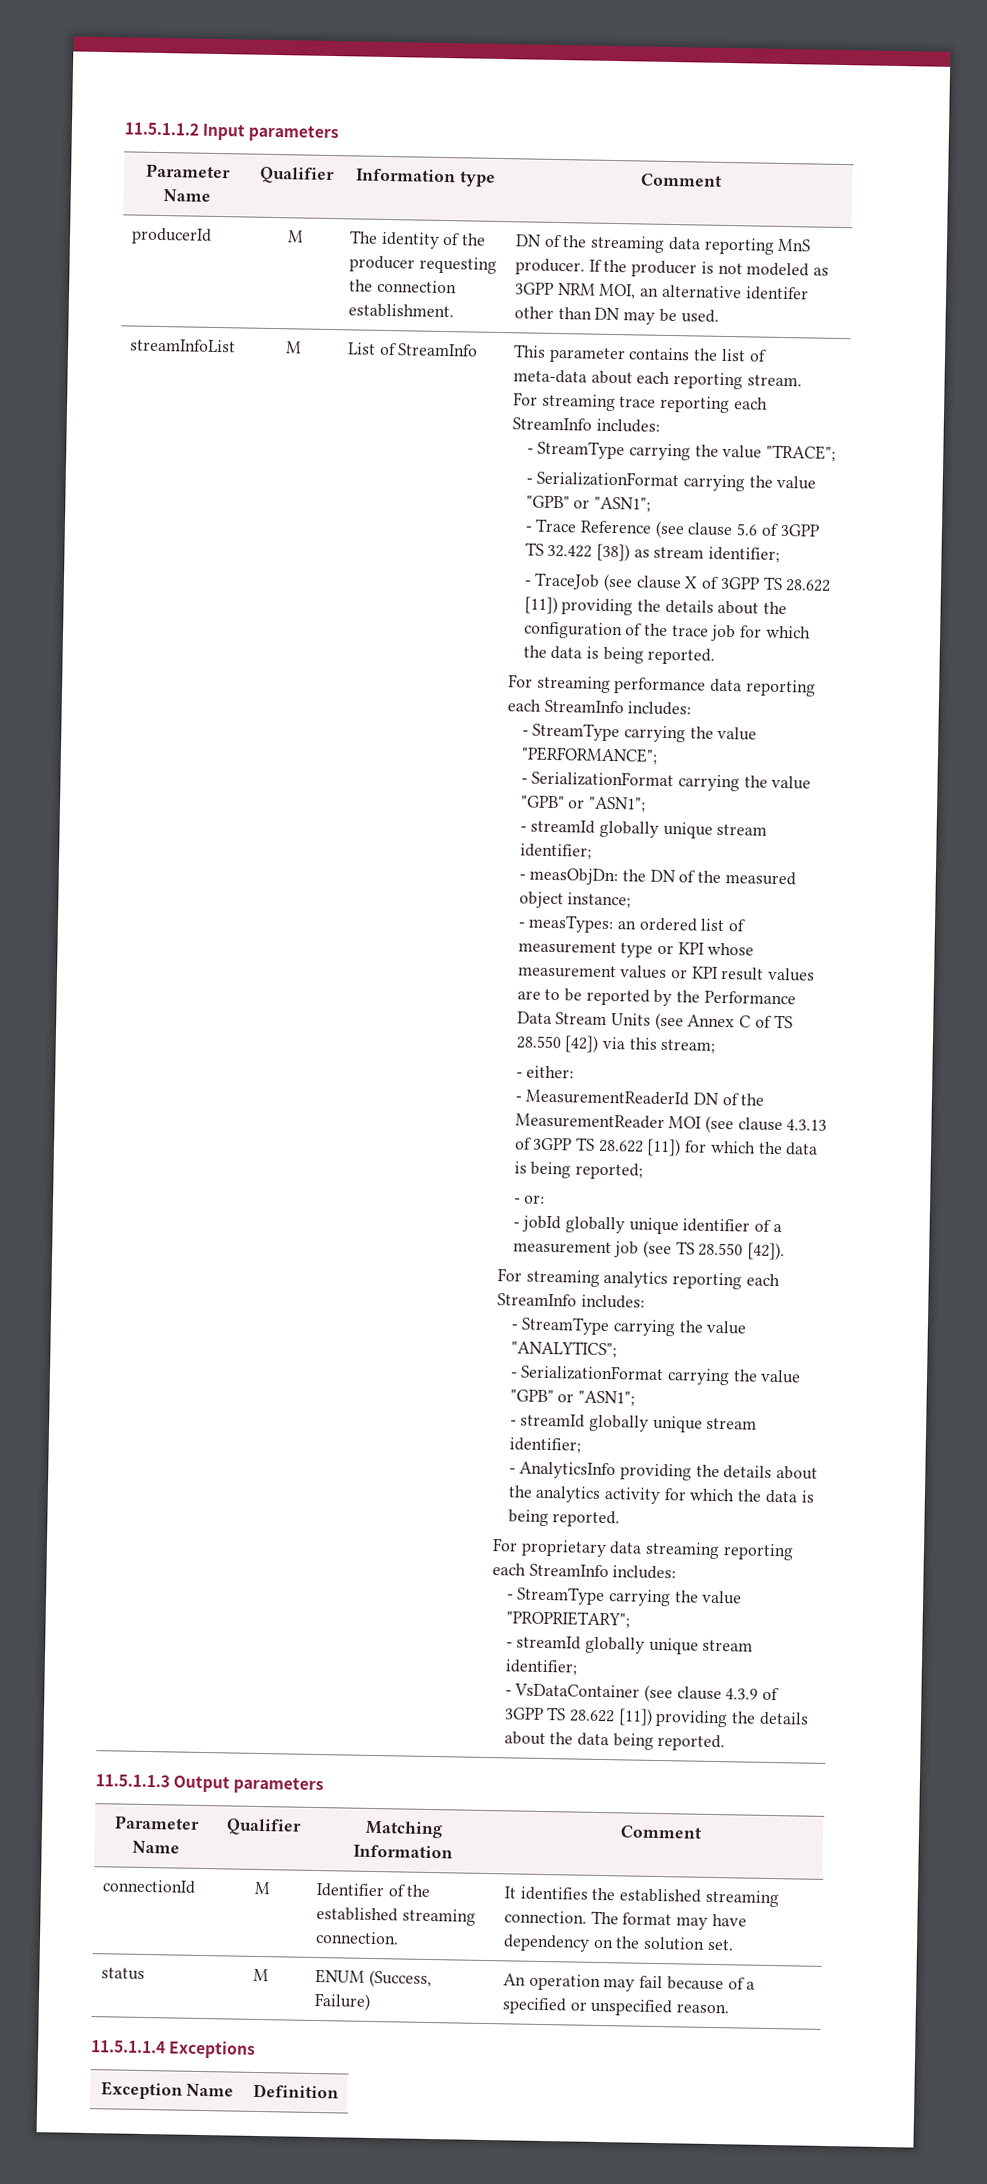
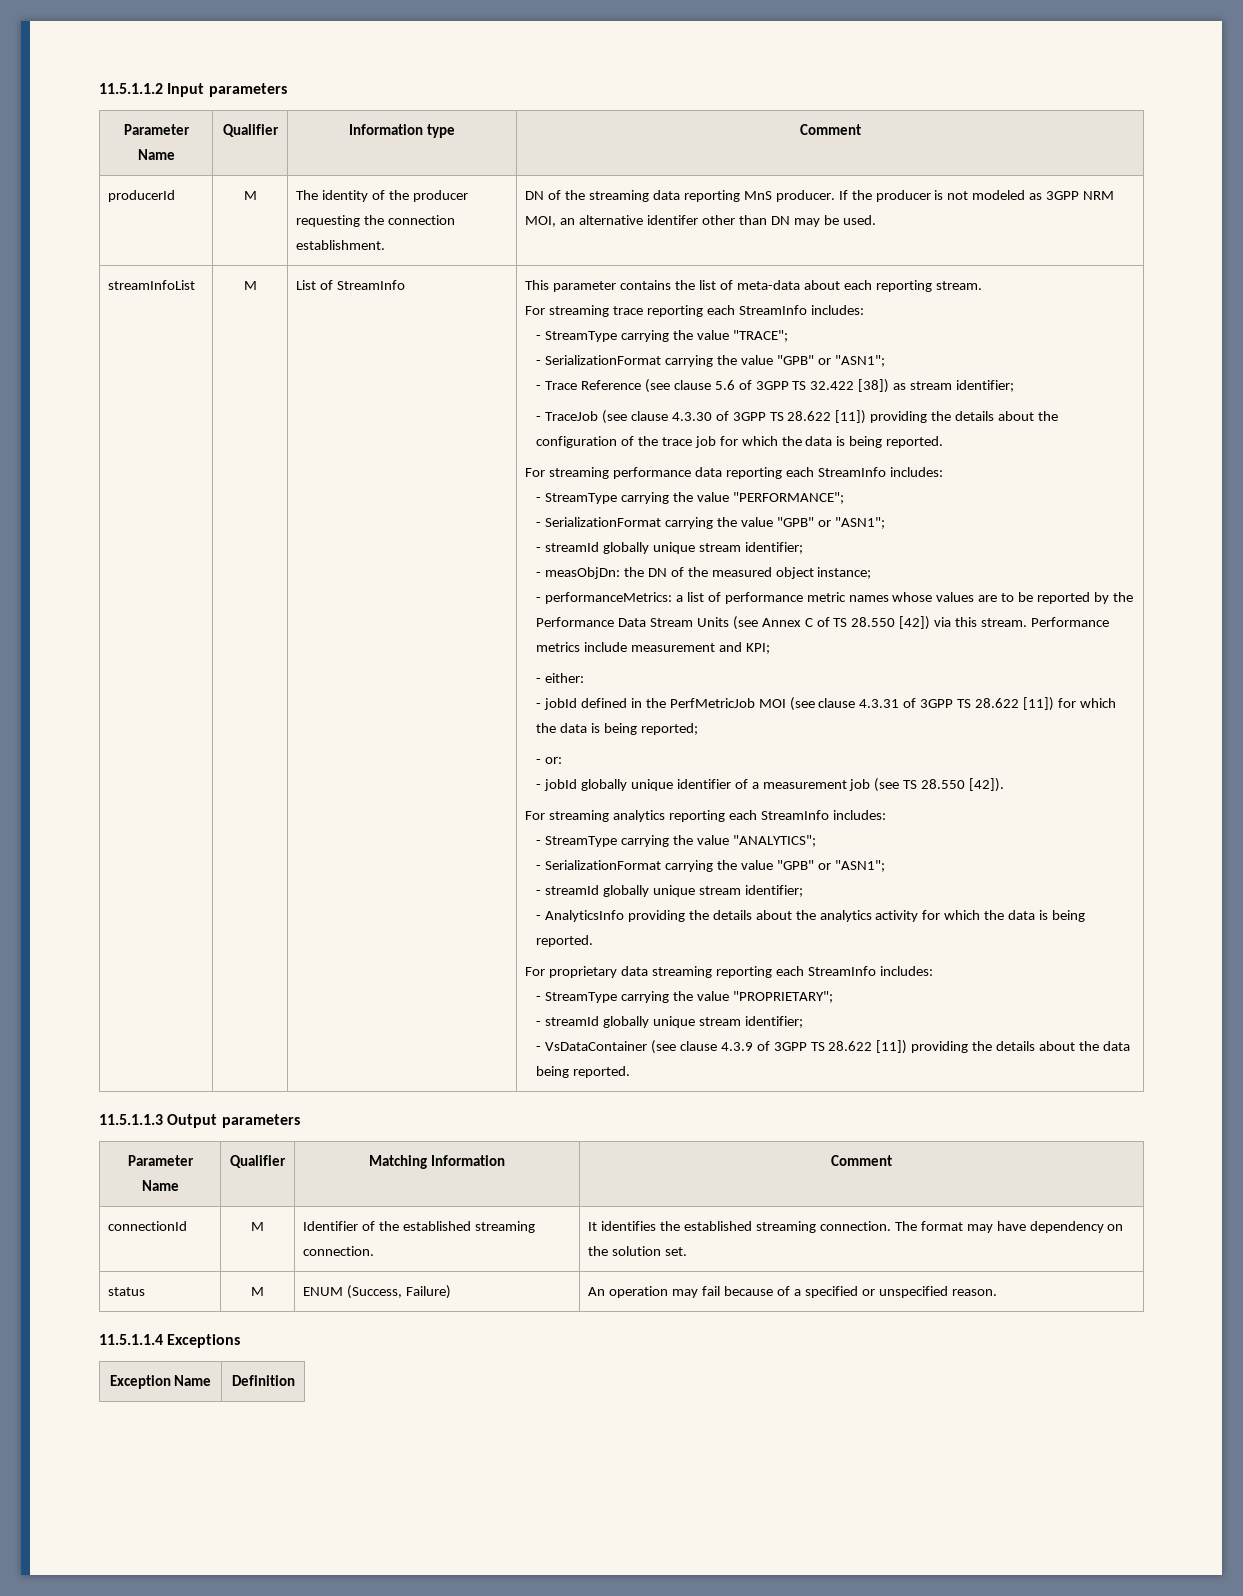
- - TraceJob (see clause X of 3GPP TS 28.622 [11]) providing the details about the configuration of the trace job for which the data is being reported.
+ - TraceJob (see clause 4.3.30 of 3GPP TS 28.622 [11]) providing the details about the configuration of the trace job for which the data is being reported.
- - measTypes: an ordered list of measurement type or KPI whose measurement values or KPI result values are to be reported by the Performance Data Stream Units (see Annex C of TS 28.550 [42]) via this stream;
+ - performanceMetrics: a list of performance metric names whose values are to be reported by the Performance Data Stream Units (see Annex C of TS 28.550 [42]) via this stream. Performance metrics include measurement and KPI;
  - either:
- - MeasurementReaderId DN of the MeasurementReader MOI (see clause 4.3.13 of 3GPP TS 28.622 [11]) for which the data is being reported;
+ - jobId defined in the PerfMetricJob MOI (see clause 4.3.31 of 3GPP TS 28.622 [11]) for which the data is being reported;

